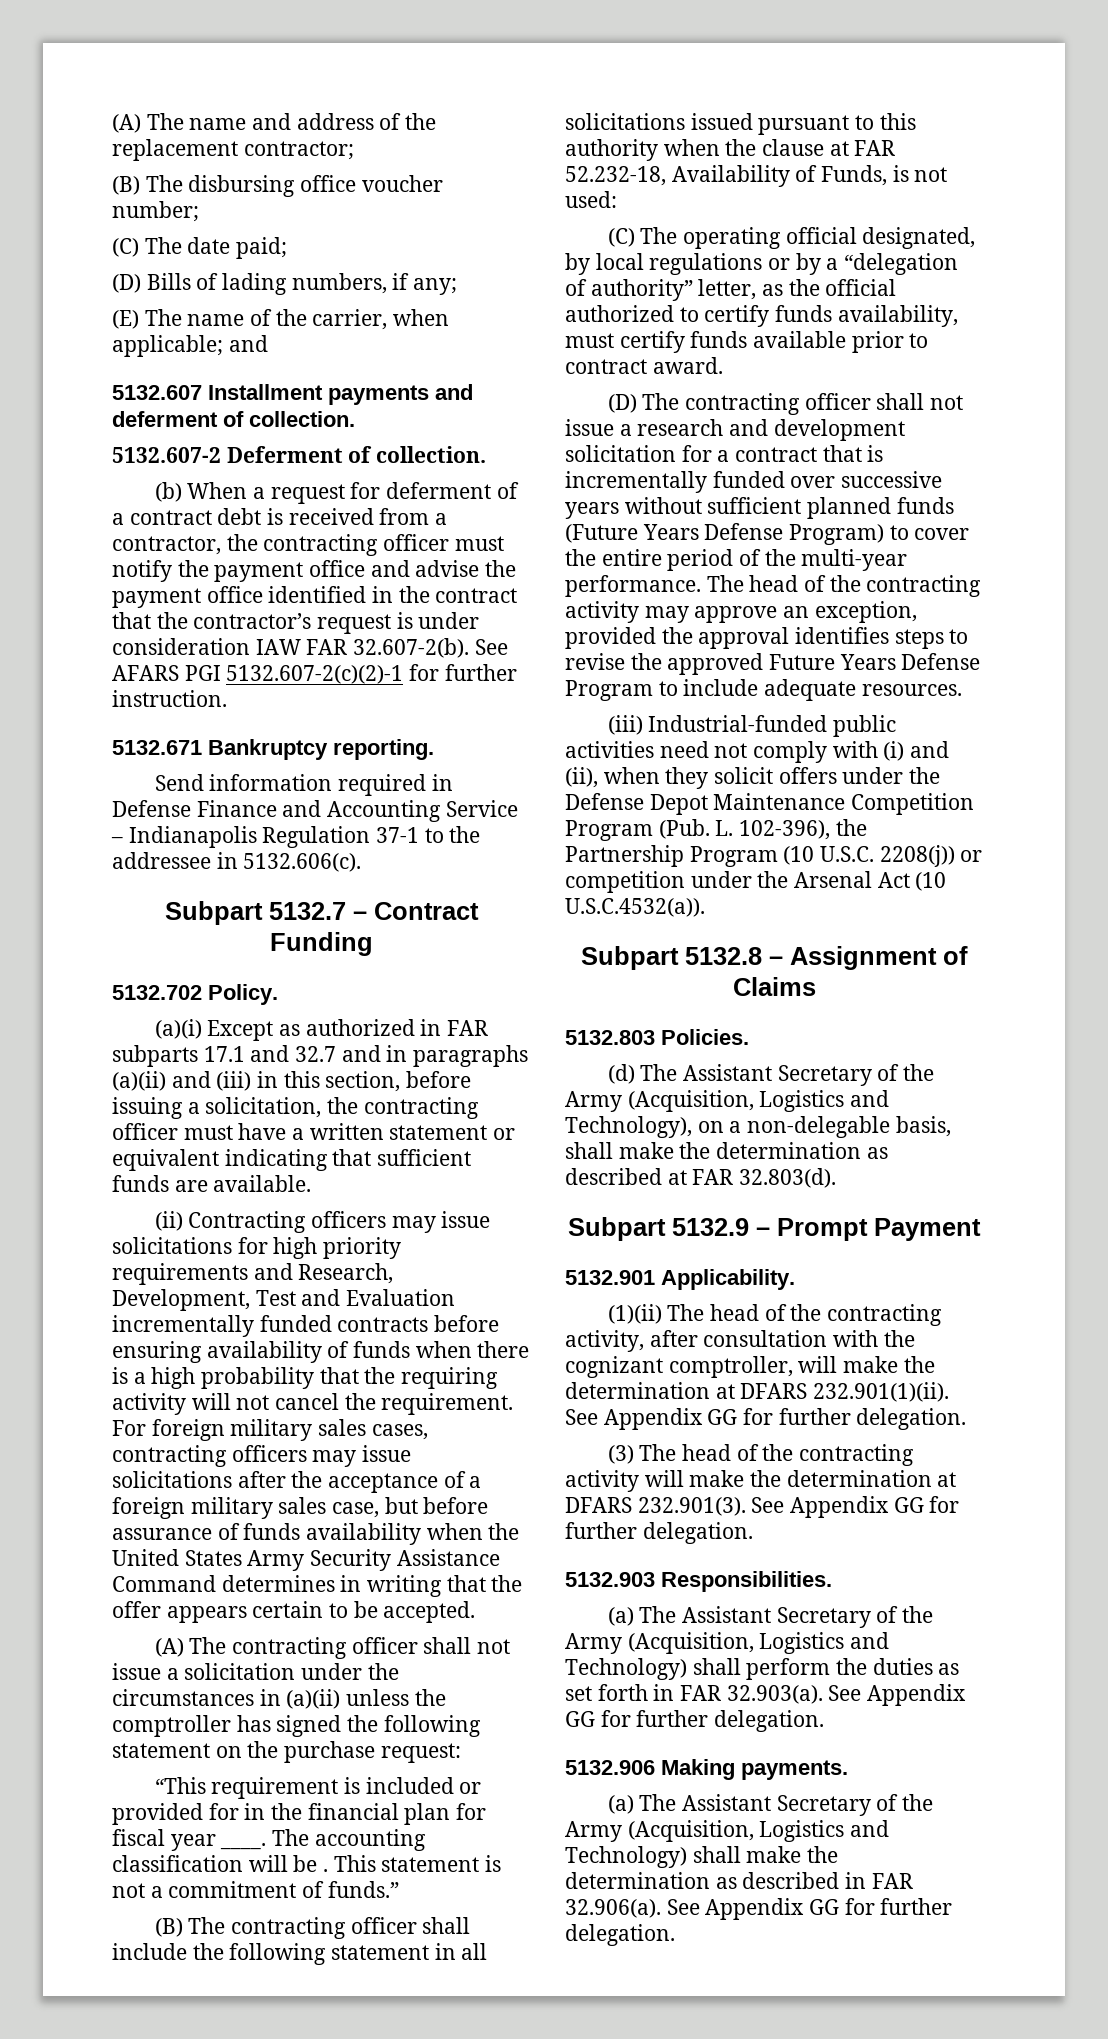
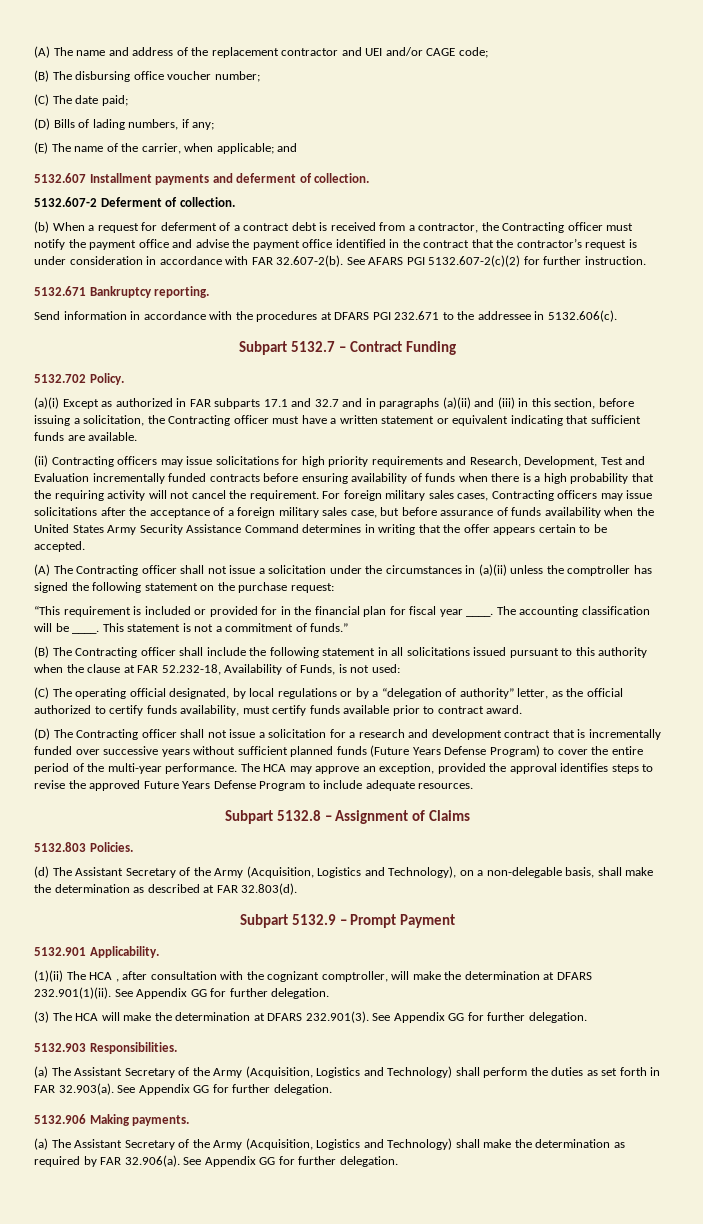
- (A) The name and address of the replacement contractor;
+ (A) The name and address of the replacement contractor and UEI and/or CAGE code;
- (b) When a request for deferment of a contract debt is received from a contractor, the contracting officer must notify the payment office and advise the payment office identified in the contract that the contractor’s request is under consideration IAW FAR 32.607-2(b). See AFARS PGI 5132.607-2(c)(2)-1 for further instruction.
+ (b) When a request for deferment of a contract debt is received from a contractor, the Contracting officer must notify the payment office and advise the payment office identified in the contract that the contractor’s request is under consideration in accordance with FAR 32.607-2(b). See AFARS PGI 5132.607-2(c)(2) for further instruction.
- Send information required in Defense Finance and Accounting Service – Indianapolis Regulation 37-1 to the addressee in 5132.606(c).
+ Send information in accordance with the procedures at DFARS PGI 232.671 to the addressee in 5132.606(c).
- (a)(i) Except as authorized in FAR subparts 17.1 and 32.7 and in paragraphs (a)(ii) and (iii) in this section, before issuing a solicitation, the contracting officer must have a written statement or equivalent indicating that sufficient funds are available.
+ (a)(i) Except as authorized in FAR subparts 17.1 and 32.7 and in paragraphs (a)(ii) and (iii) in this section, before issuing a solicitation, the Contracting officer must have a written statement or equivalent indicating that sufficient funds are available.
- For foreign military sales cases, contracting officers may issue solicitations after the acceptance of a foreign military sales case, but before assurance of funds availability when the United States Army Security Assistance Command determines in writing that the offer appears certain to be accepted.
+ For foreign military sales cases, Contracting officers may issue solicitations after the acceptance of a foreign military sales case, but before assurance of funds availability when the United States Army Security Assistance Command determines in writing that the offer appears certain to be accepted.
- (A) The contracting officer shall not issue a solicitation under the circumstances in (a)(ii) unless the comptroller has signed the following statement on the purchase request:
+ (A) The Contracting officer shall not issue a solicitation under the circumstances in (a)(ii) unless the comptroller has signed the following statement on the purchase request:
- The accounting classification will be .
+ The accounting classification will be ____.
- (B) The contracting officer shall include the following statement in all solicitations issued pursuant to this authority when the clause at FAR 52.232-18, Availability of Funds, is not used:
+ (B) The Contracting officer shall include the following statement in all solicitations issued pursuant to this authority when the clause at FAR 52.232-18, Availability of Funds, is not used:
- (D) The contracting officer shall not issue a research and development solicitation for a contract that is incrementally funded over successive years without sufficient planned funds (Future Years Defense Program) to cover the entire period of the multi-year performance.
+ (D) The Contracting officer shall not issue a solicitation for a research and development contract that is incrementally funded over successive years without sufficient planned funds (Future Years Defense Program) to cover the entire period of the multi-year performance.
- The head of the contracting activity may approve an exception, provided the approval identifies steps to revise the approved Future Years Defense Program to include adequate resources.
+ The HCA may approve an exception, provided the approval identifies steps to revise the approved Future Years Defense Program to include adequate resources.
- (iii) Industrial-funded public activities need not comply with (i) and (ii), when they solicit offers under the Defense Depot Maintenance Competition Program (Pub. L. 102-396), the Partnership Program (10 U.S.C. 2208(j)) or competition under the Arsenal Act (10 U.S.C.4532(a)).
- (1)(ii) The head of the contracting activity, after consultation with the cognizant comptroller, will make the determination at DFARS 232.901(1)(ii). See Appendix GG for further delegation.
+ (1)(ii) The HCA , after consultation with the cognizant comptroller, will make the determination at DFARS 232.901(1)(ii). See Appendix GG for further delegation.
- (3) The head of the contracting activity will make the determination at DFARS 232.901(3). See Appendix GG for further delegation.
+ (3) The HCA will make the determination at DFARS 232.901(3). See Appendix GG for further delegation.
- (a) The Assistant Secretary of the Army (Acquisition, Logistics and Technology) shall make the determination as described in FAR 32.906(a). See Appendix GG for further delegation.
+ (a) The Assistant Secretary of the Army (Acquisition, Logistics and Technology) shall make the determination as required by FAR 32.906(a). See Appendix GG for further delegation.

